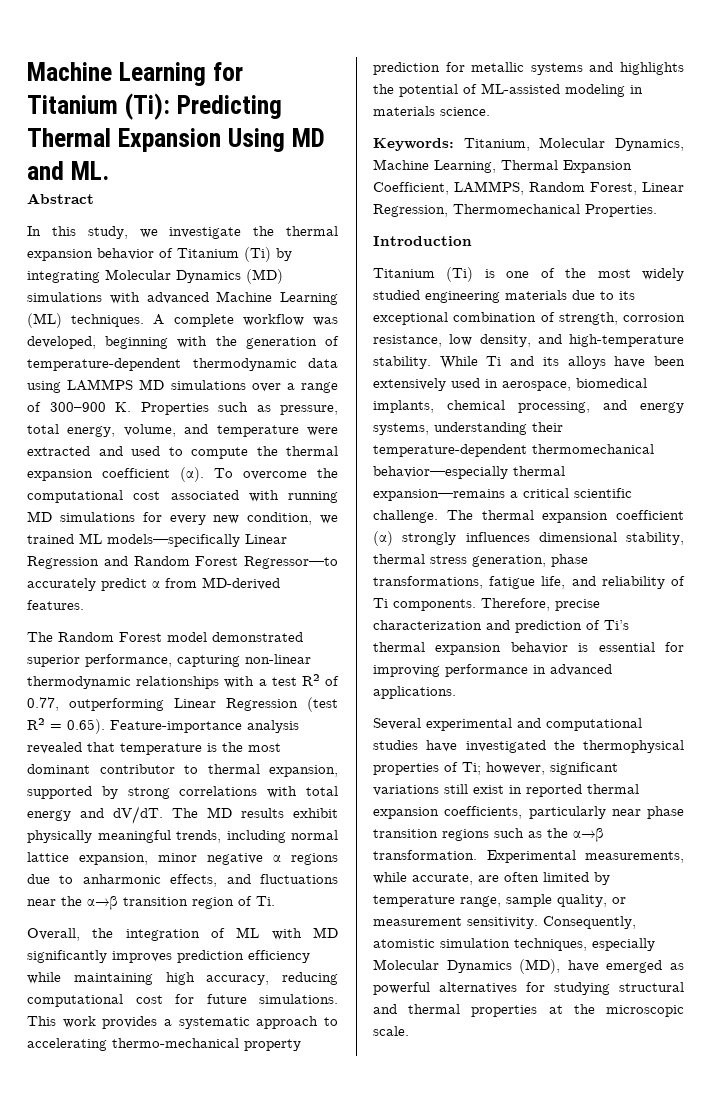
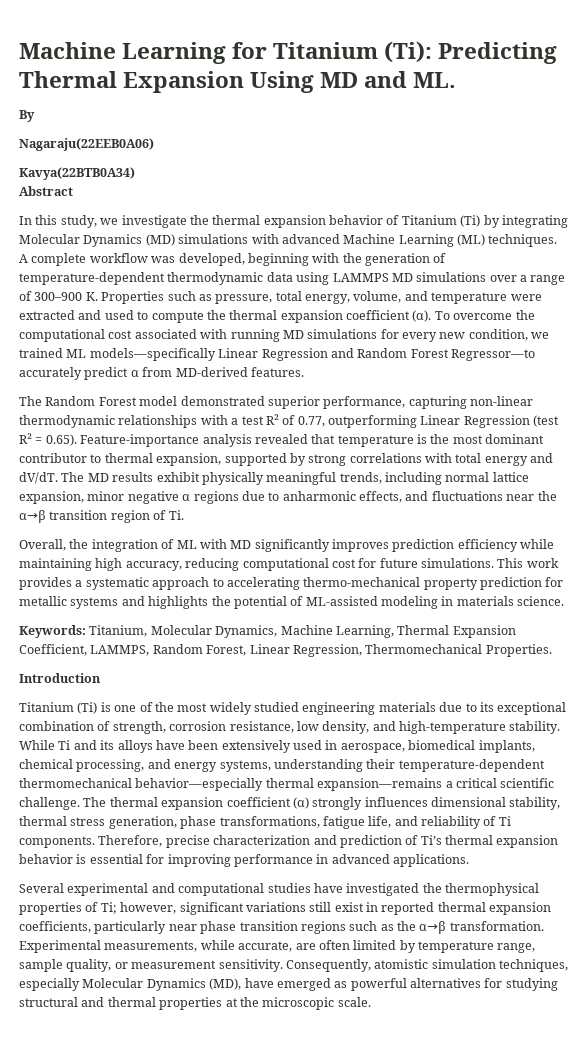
+ By
+ Nagaraju(22EEB0A06)
+ Kavya(22BTB0A34)

